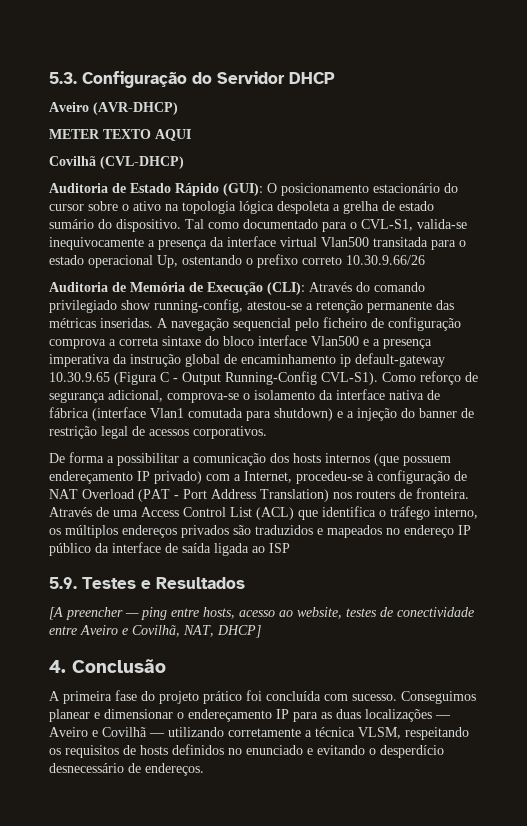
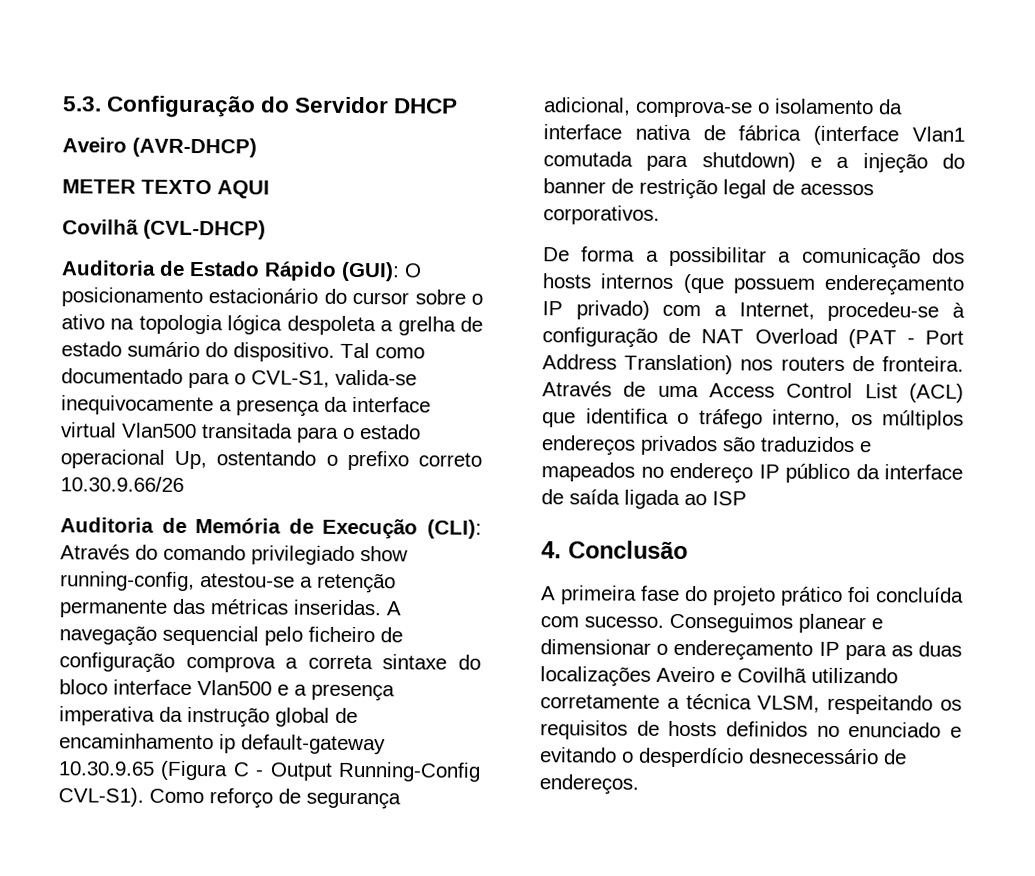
- 5.9. Testes e Resultados
- [A preencher — ping entre hosts, acesso ao website, testes de conectividade entre Aveiro e Covilhã, NAT, DHCP]
- Conseguimos planear e dimensionar o endereçamento IP para as duas localizações — Aveiro e Covilhã — utilizando corretamente a técnica VLSM, respeitando os requisitos de hosts definidos no enunciado e evitando o desperdício desnecessário de endereços.
+ Conseguimos planear e dimensionar o endereçamento IP para as duas localizações Aveiro e Covilhã utilizando corretamente a técnica VLSM, respeitando os requisitos de hosts definidos no enunciado e evitando o desperdício desnecessário de endereços.

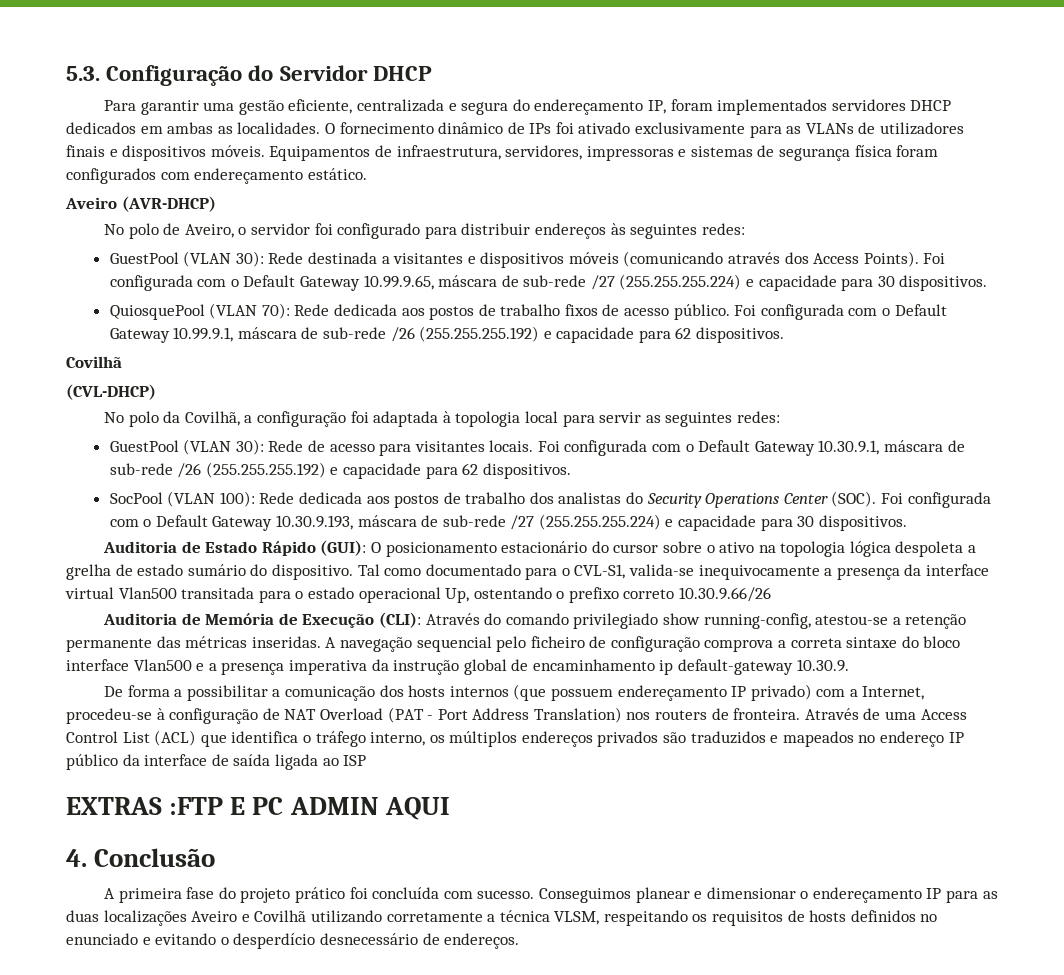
+ Para garantir uma gestão eficiente, centralizada e segura do endereçamento IP, foram implementados servidores DHCP dedicados em ambas as localidades. O fornecimento dinâmico de IPs foi ativado exclusivamente para as VLANs de utilizadores finais e dispositivos móveis. Equipamentos de infraestrutura, servidores, impressoras e sistemas de segurança física foram configurados com endereçamento estático.
  Aveiro (AVR-DHCP)
- METER TEXTO AQUI
- Covilhã (CVL-DHCP)
+ No polo de Aveiro, o servidor foi configurado para distribuir endereços às seguintes redes:
+ GuestPool (VLAN 30): Rede destinada a visitantes e dispositivos móveis (comunicando através dos Access Points). Foi configurada com o Default Gateway 10.99.9.65, máscara de sub-rede /27 (255.255.255.224) e capacidade para 30 dispositivos.
+ QuiosquePool (VLAN 70): Rede dedicada aos postos de trabalho fixos de acesso público. Foi configurada com o Default Gateway 10.99.9.1, máscara de sub-rede /26 (255.255.255.192) e capacidade para 62 dispositivos.
+ Covilhã
+ (CVL-DHCP)
+ No polo da Covilhã, a configuração foi adaptada à topologia local para servir as seguintes redes:
+ GuestPool (VLAN 30): Rede de acesso para visitantes locais. Foi configurada com o Default Gateway 10.30.9.1, máscara de sub-rede /26 (255.255.255.192) e capacidade para 62 dispositivos.
+ SocPool (VLAN 100): Rede dedicada aos postos de trabalho dos analistas do Security Operations Center (SOC). Foi configurada com o Default Gateway 10.30.9.193, máscara de sub-rede /27 (255.255.255.224) e capacidade para 30 dispositivos.
- A navegação sequencial pelo ficheiro de configuração comprova a correta sintaxe do bloco interface Vlan500 e a presença imperativa da instrução global de encaminhamento ip default-gateway 10.30.9.65 (Figura C - Output Running-Config CVL-S1). Como reforço de segurança adicional, comprova-se o isolamento da interface nativa de fábrica (interface Vlan1 comutada para shutdown) e a injeção do banner de restrição legal de acessos corporativos.
+ A navegação sequencial pelo ficheiro de configuração comprova a correta sintaxe do bloco interface Vlan500 e a presença imperativa da instrução global de encaminhamento ip default-gateway 10.30.9.
+ EXTRAS :FTP E PC ADMIN AQUI

